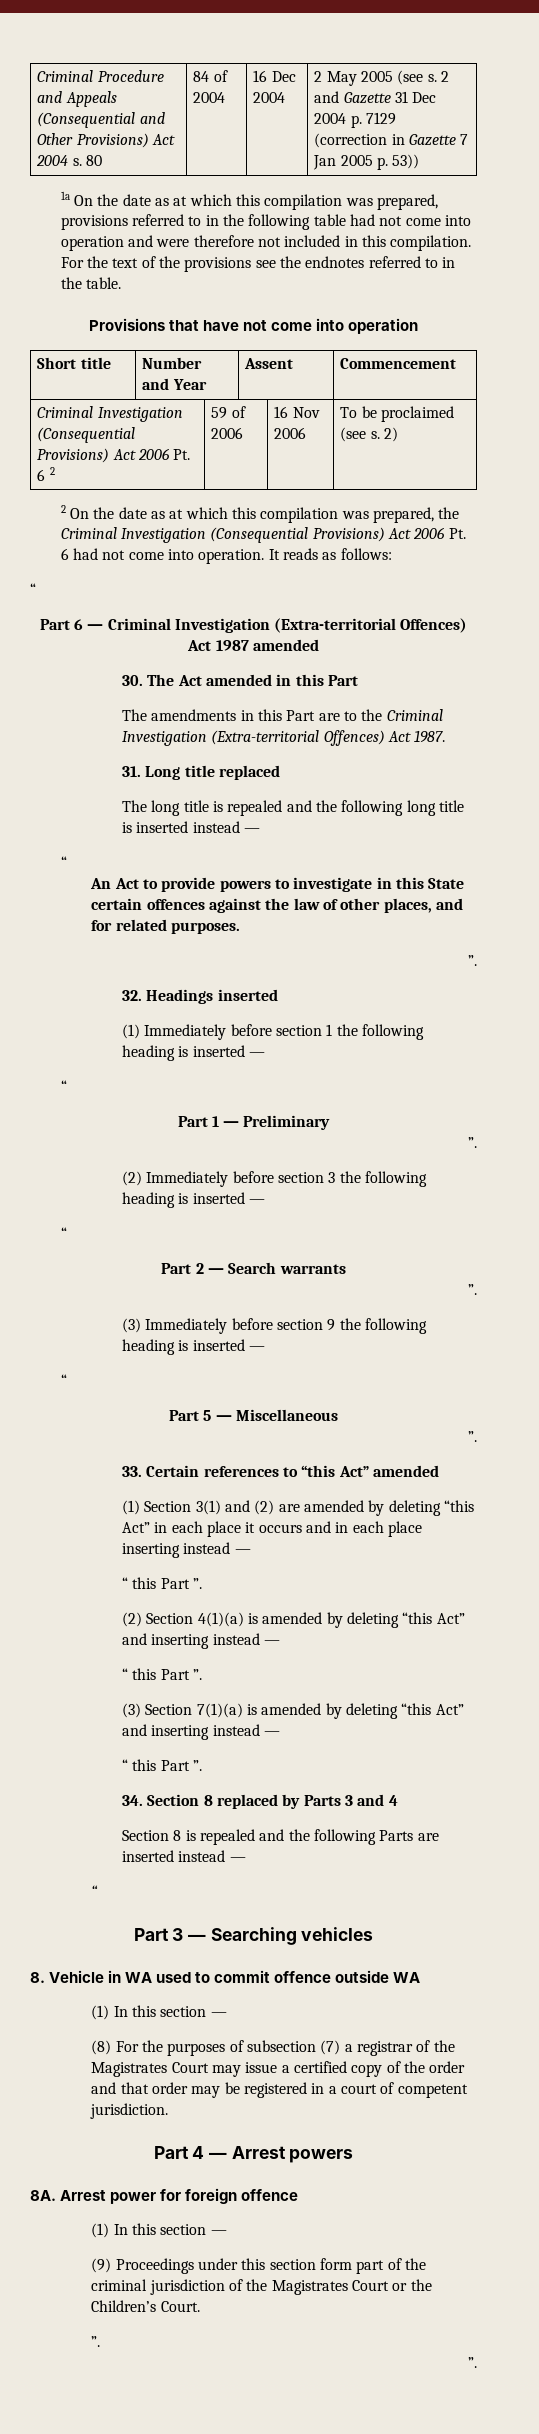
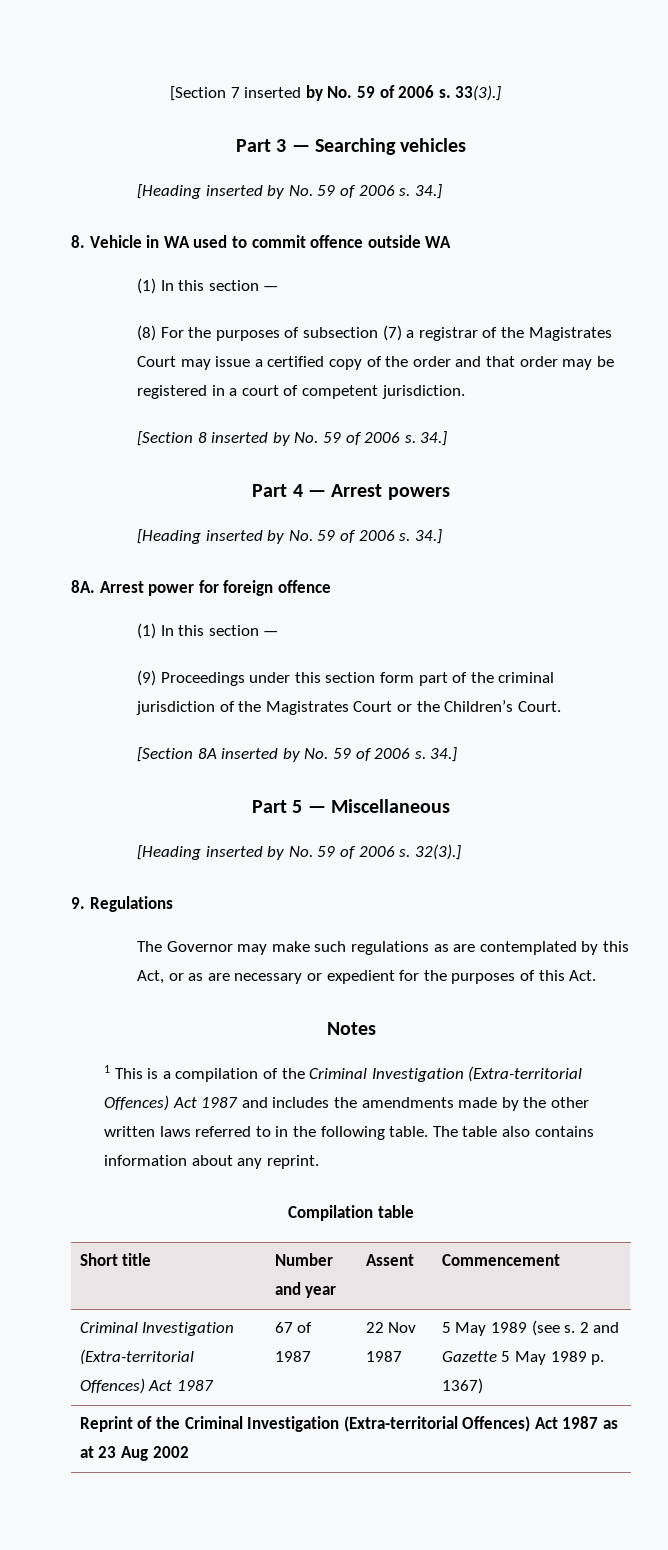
- Criminal Procedure and Appeals (Consequential and Other Provisions) Act 2004 s. 80 | 84 of 2004 | 16 Dec 2004 | 2 May 2005 (see s. 2 and Gazette 31 Dec 2004 p. 7129 (correction in Gazette 7 Jan 2005 p. 53))
- 1a On the date as at which this compilation was prepared, provisions referred to in the following table had not come into operation and were therefore not included in this compilation. For the text of the provisions see the endnotes referred to in the table.
- Provisions that have not come into operation
- Short title | Number and Year | Assent | Commencement
- Criminal Investigation (Consequential Provisions) Act 2006 Pt. 6 2 | 59 of 2006 | 16 Nov 2006 | To be proclaimed (see s. 2)
- 2 On the date as at which this compilation was prepared, the Criminal Investigation (Consequential Provisions) Act 2006 Pt. 6 had not come into operation. It reads as follows:
- “
- Part 6 — Criminal Investigation (Extra-territorial Offences) Act 1987 amended
- 30. The Act amended in this Part
- The amendments in this Part are to the Criminal Investigation (Extra-territorial Offences) Act 1987.
- 31. Long title replaced
- The long title is repealed and the following long title is inserted instead —
- “
- An Act to provide powers to investigate in this State certain offences against the law of other places, and for related purposes.
- ”.
- 32. Headings inserted
- (1) Immediately before section 1 the following heading is inserted —
- “
- Part 1 — Preliminary
- ”.
- (2) Immediately before section 3 the following heading is inserted —
- “
- Part 2 — Search warrants
- ”.
- (3) Immediately before section 9 the following heading is inserted —
- “
- Part 5 — Miscellaneous
- ”.
- 33. Certain references to “this Act” amended
- (1) Section 3(1) and (2) are amended by deleting “this Act” in each place it occurs and in each place inserting instead —
- “ this Part ”.
- (2) Section 4(1)(a) is amended by deleting “this Act” and inserting instead —
- “ this Part ”.
- (3) Section 7(1)(a) is amended by deleting “this Act” and inserting instead —
- “ this Part ”.
- 34. Section 8 replaced by Parts 3 and 4
- Section 8 is repealed and the following Parts are inserted instead —
- “
+ [Section 7 inserted by No. 59 of 2006 s. 33(3).]
  Part 3 — Searching vehicles
+ [Heading inserted by No. 59 of 2006 s. 34.]
+ [Section 8 inserted by No. 59 of 2006 s. 34.]
  Part 4 — Arrest powers
+ [Heading inserted by No. 59 of 2006 s. 34.]
  (9) Proceedings under this section form part of the criminal jurisdiction of the Magistrates Court or the Children’s Court.
- ”.
- ”.
+ [Section 8A inserted by No. 59 of 2006 s. 34.]
+ Part 5 — Miscellaneous
+ [Heading inserted by No. 59 of 2006 s. 32(3).]
+ 9. Regulations
+ The Governor may make such regulations as are contemplated by this Act, or as are necessary or expedient for the purposes of this Act.
+ Notes
+ 1 This is a compilation of the Criminal Investigation (Extra-territorial Offences) Act 1987 and includes the amendments made by the other written laws referred to in the following table. The table also contains information about any reprint.
+ Compilation table
+ Short title | Number and year | Assent | Commencement
+ Criminal Investigation (Extra-territorial Offences) Act 1987 | 67 of 1987 | 22 Nov 1987 | 5 May 1989 (see s. 2 and Gazette 5 May 1989 p. 1367)
+ Reprint of the Criminal Investigation (Extra-territorial Offences) Act 1987 as at 23 Aug 2002

